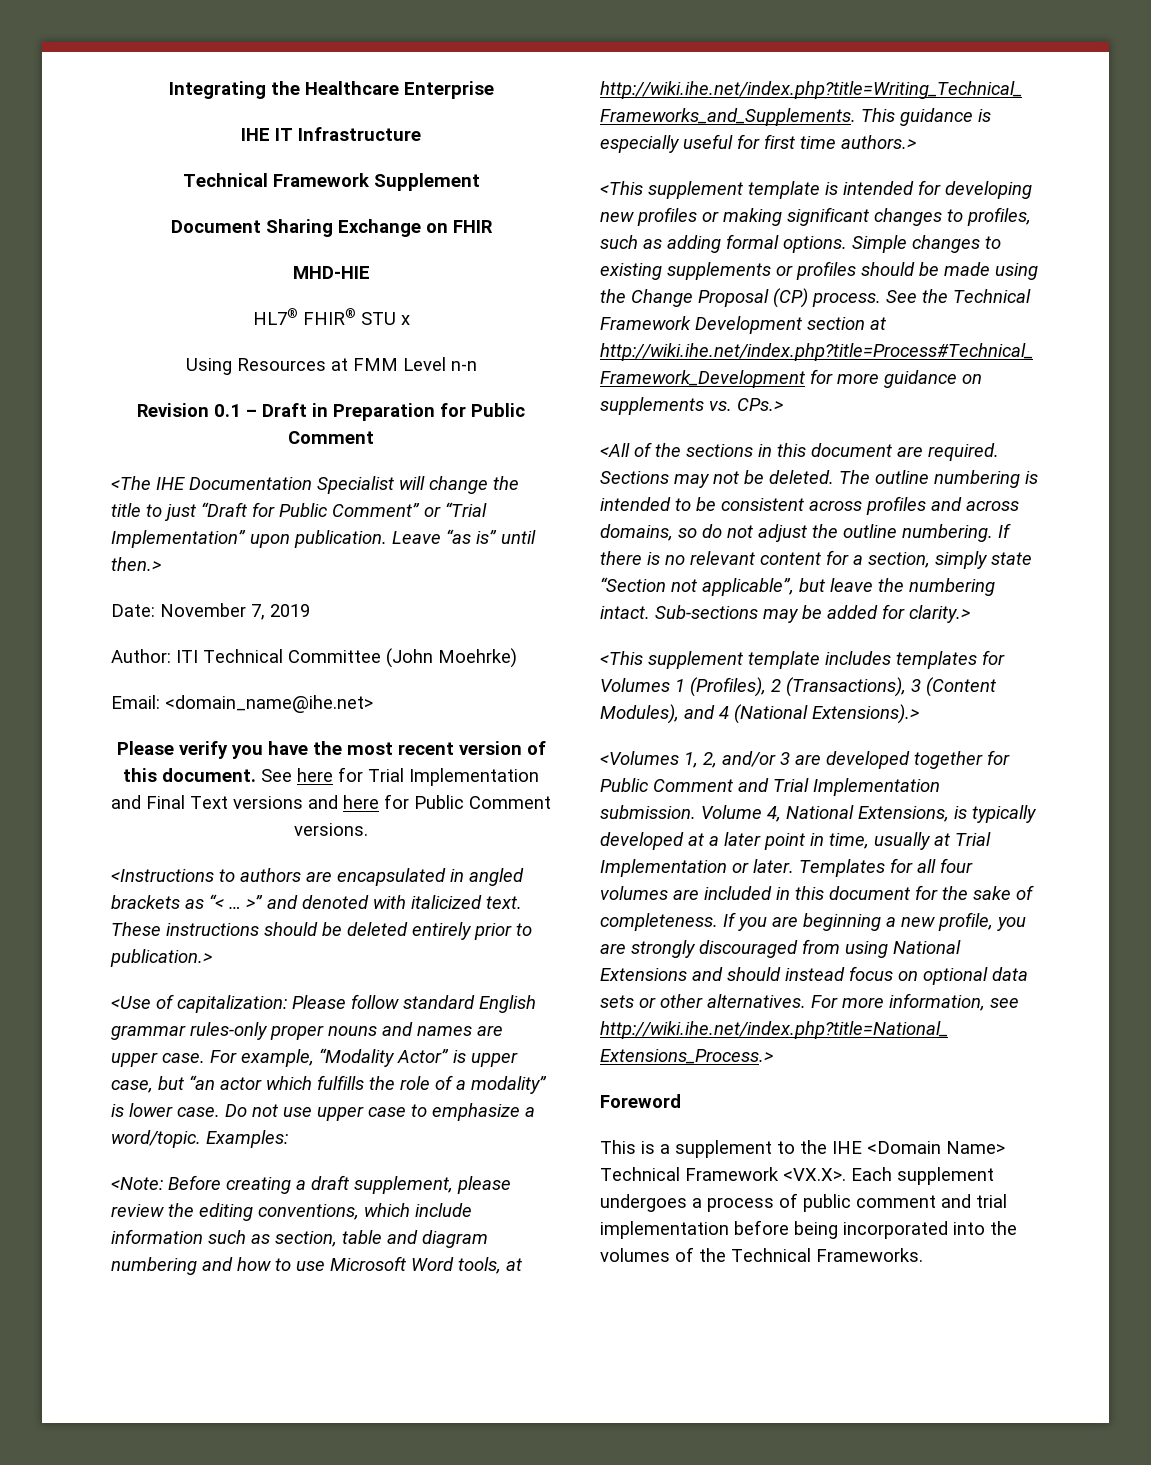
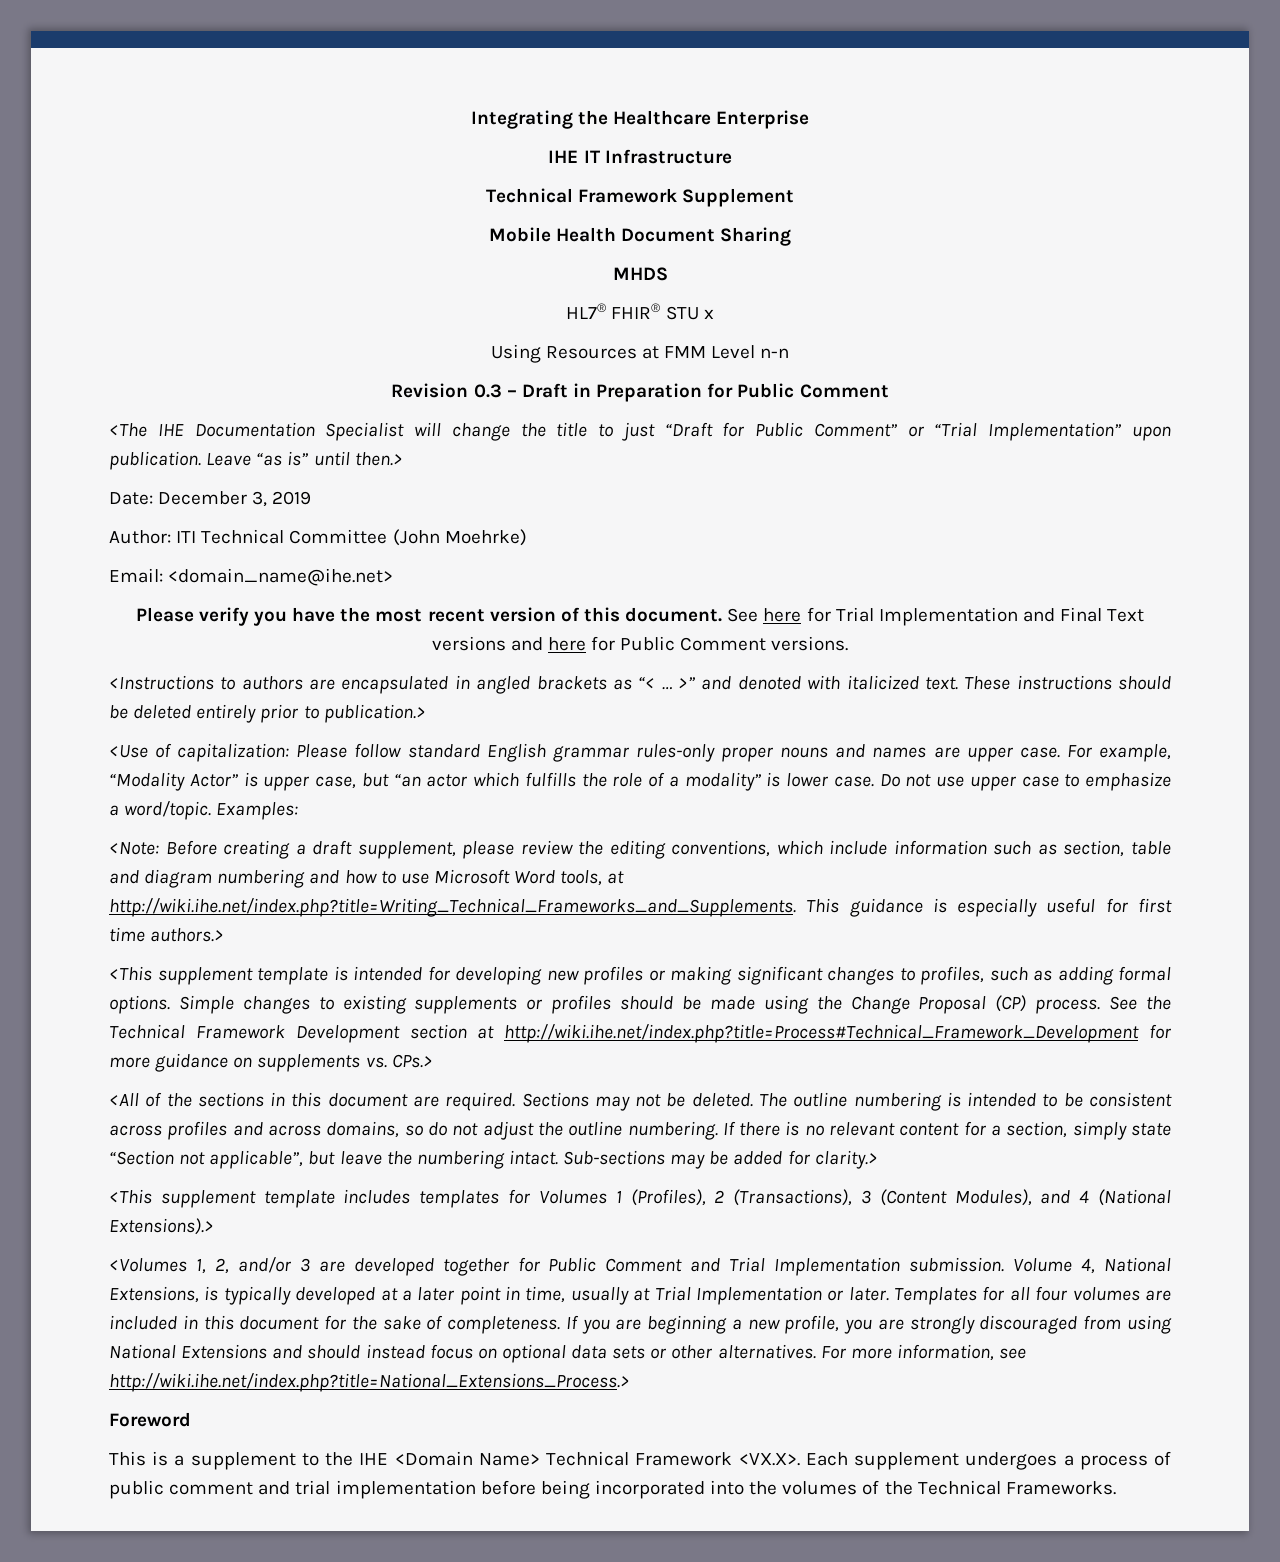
- Document Sharing Exchange on FHIR
- MHD-HIE
+ Mobile Health Document Sharing
+ MHDS
- Revision 0.1 – Draft in Preparation for Public Comment
+ Revision 0.3 – Draft in Preparation for Public Comment
- Date: November 7, 2019
+ Date: December 3, 2019

